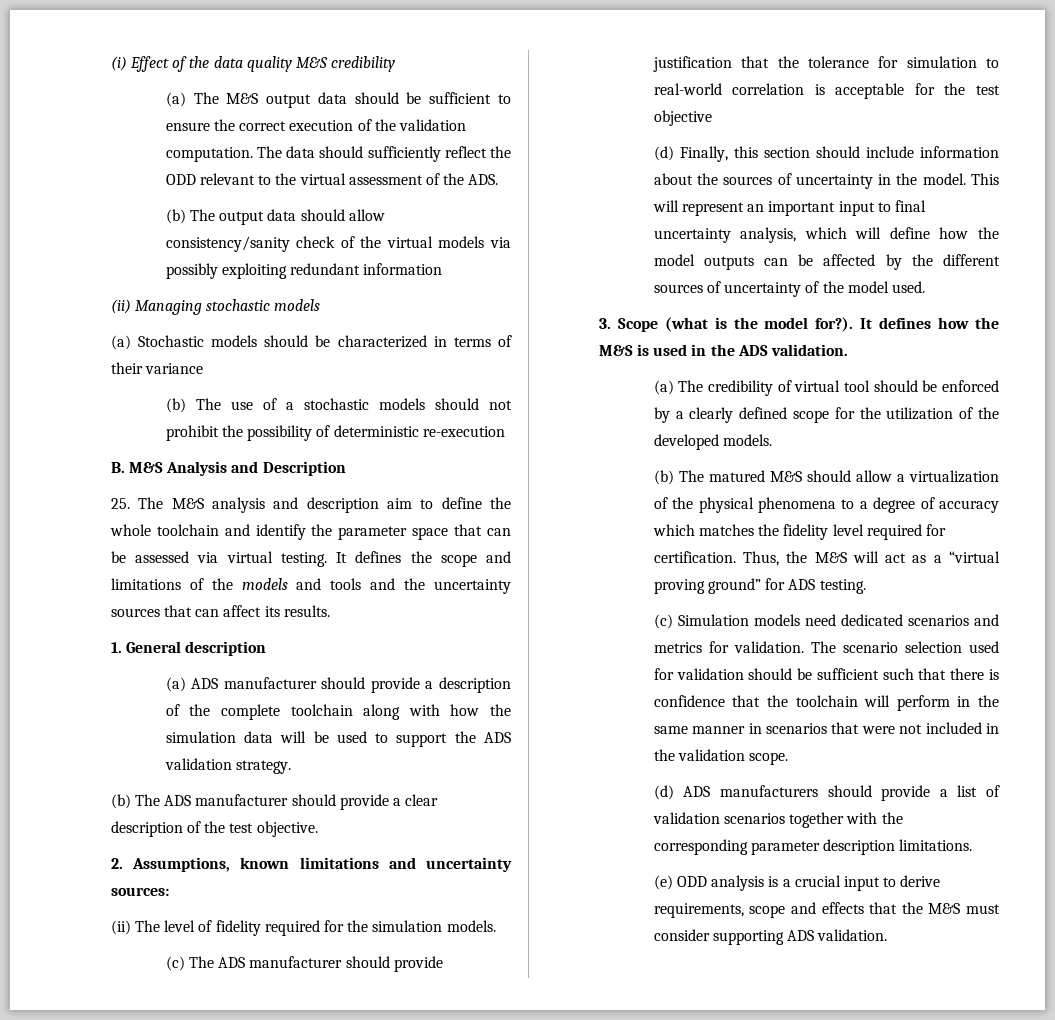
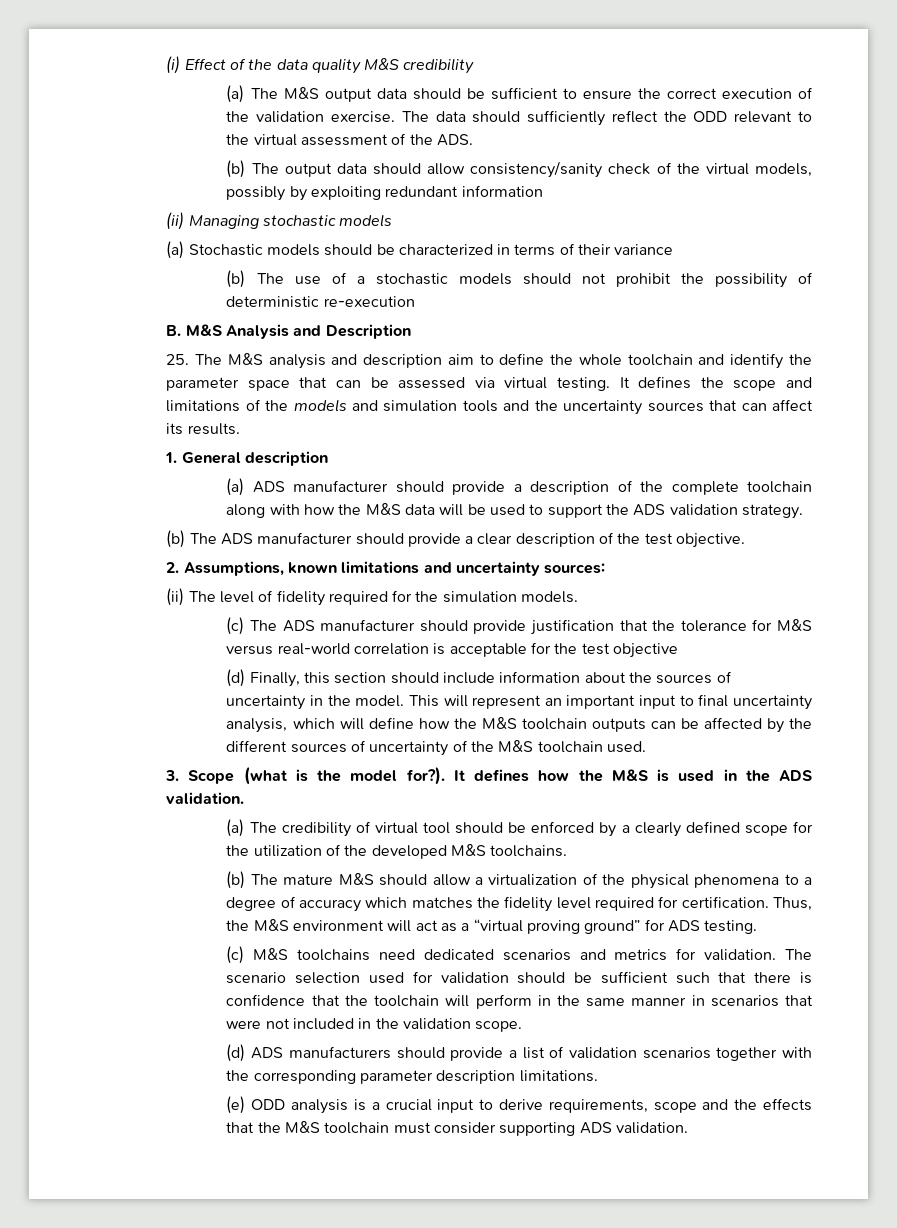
- (a) The M&S output data should be sufficient to ensure the correct execution of the validation computation.
+ (a) The M&S output data should be sufficient to ensure the correct execution of the validation exercise.
- (b) The output data should allow consistency/sanity check of the virtual models via possibly exploiting redundant information
+ (b) The output data should allow consistency/sanity check of the virtual models, possibly by exploiting redundant information
- It defines the scope and limitations of the models and tools and the uncertainty sources that can affect its results.
+ It defines the scope and limitations of the models and simulation tools and the uncertainty sources that can affect its results.
- (a) ADS manufacturer should provide a description of the complete toolchain along with how the simulation data will be used to support the ADS validation strategy.
+ (a) ADS manufacturer should provide a description of the complete toolchain along with how the M&S data will be used to support the ADS validation strategy.
- (c) The ADS manufacturer should provide justification that the tolerance for simulation to real-world correlation is acceptable for the test objective
+ (c) The ADS manufacturer should provide justification that the tolerance for M&S versus real-world correlation is acceptable for the test objective
- This will represent an important input to final uncertainty analysis, which will define how the model outputs can be affected by the different sources of uncertainty of the model used.
+ This will represent an important input to final uncertainty analysis, which will define how the M&S toolchain outputs can be affected by the different sources of uncertainty of the M&S toolchain used.
- (a) The credibility of virtual tool should be enforced by a clearly defined scope for the utilization of the developed models.
- (b) The matured M&S should allow a virtualization of the physical phenomena to a degree of accuracy which matches the fidelity level required for certification.
+ (a) The credibility of virtual tool should be enforced by a clearly defined scope for the utilization of the developed M&S toolchains.
+ (b) The mature M&S should allow a virtualization of the physical phenomena to a degree of accuracy which matches the fidelity level required for certification.
- Thus, the M&S will act as a “virtual proving ground” for ADS testing.
+ Thus, the M&S environment will act as a “virtual proving ground” for ADS testing.
- (c) Simulation models need dedicated scenarios and metrics for validation.
+ (c) M&S toolchains need dedicated scenarios and metrics for validation.
- (e) ODD analysis is a crucial input to derive requirements, scope and effects that the M&S must consider supporting ADS validation.
+ (e) ODD analysis is a crucial input to derive requirements, scope and the effects that the M&S toolchain must consider supporting ADS validation.

